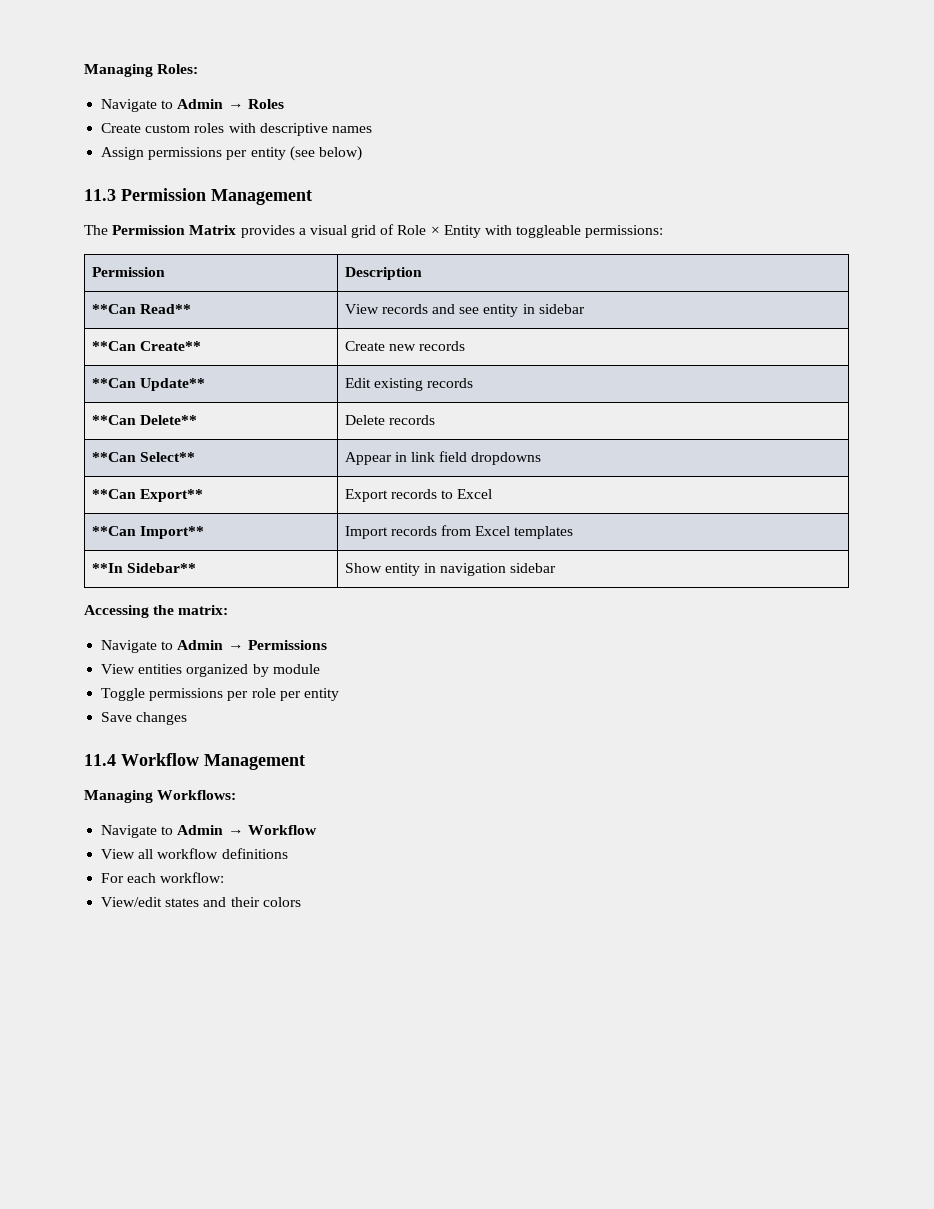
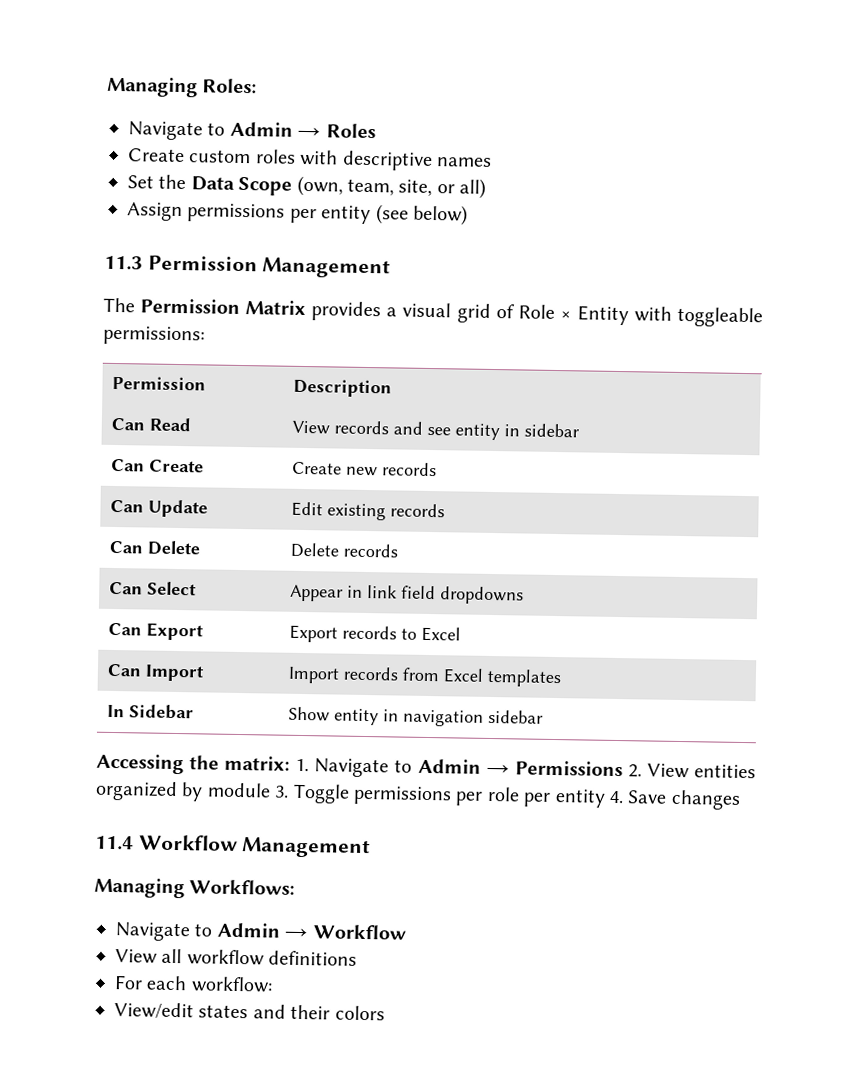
+ Set the Data Scope (own, team, site, or all)
- **Can Read** | View records and see entity in sidebar
+ Can Read | View records and see entity in sidebar
- **Can Create** | Create new records
+ Can Create | Create new records
- **Can Update** | Edit existing records
+ Can Update | Edit existing records
- **Can Delete** | Delete records
+ Can Delete | Delete records
- **Can Select** | Appear in link field dropdowns
+ Can Select | Appear in link field dropdowns
- **Can Export** | Export records to Excel
+ Can Export | Export records to Excel
- **Can Import** | Import records from Excel templates
+ Can Import | Import records from Excel templates
- **In Sidebar** | Show entity in navigation sidebar
+ In Sidebar | Show entity in navigation sidebar
- Accessing the matrix:
- Navigate to Admin → Permissions
- View entities organized by module
- Toggle permissions per role per entity
- Save changes
+ Accessing the matrix: 1. Navigate to Admin → Permissions 2. View entities organized by module 3. Toggle permissions per role per entity 4. Save changes

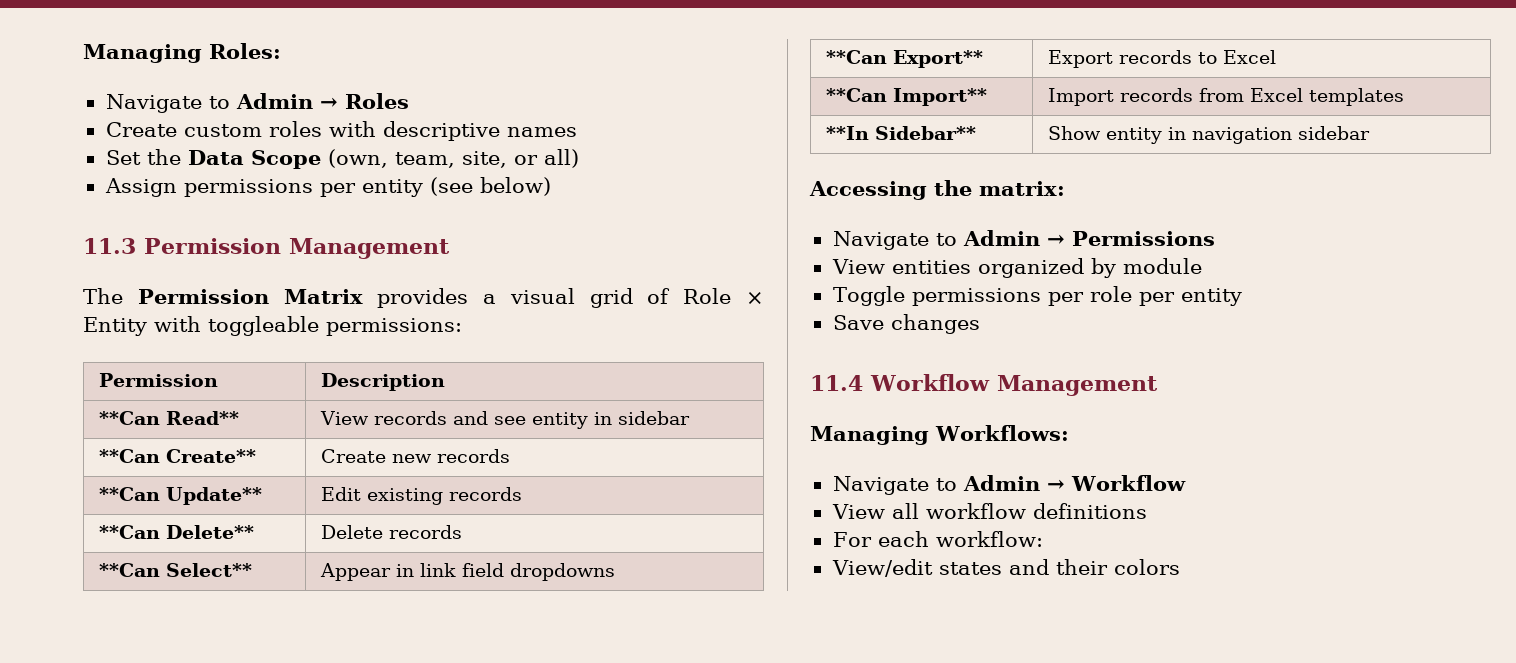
- Can Read | View records and see entity in sidebar
+ **Can Read** | View records and see entity in sidebar
- Can Create | Create new records
+ **Can Create** | Create new records
- Can Update | Edit existing records
+ **Can Update** | Edit existing records
- Can Delete | Delete records
+ **Can Delete** | Delete records
- Can Select | Appear in link field dropdowns
+ **Can Select** | Appear in link field dropdowns
- Can Export | Export records to Excel
+ **Can Export** | Export records to Excel
- Can Import | Import records from Excel templates
+ **Can Import** | Import records from Excel templates
- In Sidebar | Show entity in navigation sidebar
+ **In Sidebar** | Show entity in navigation sidebar
- Accessing the matrix: 1. Navigate to Admin → Permissions 2. View entities organized by module 3. Toggle permissions per role per entity 4. Save changes
+ Accessing the matrix:
+ Navigate to Admin → Permissions
+ View entities organized by module
+ Toggle permissions per role per entity
+ Save changes

